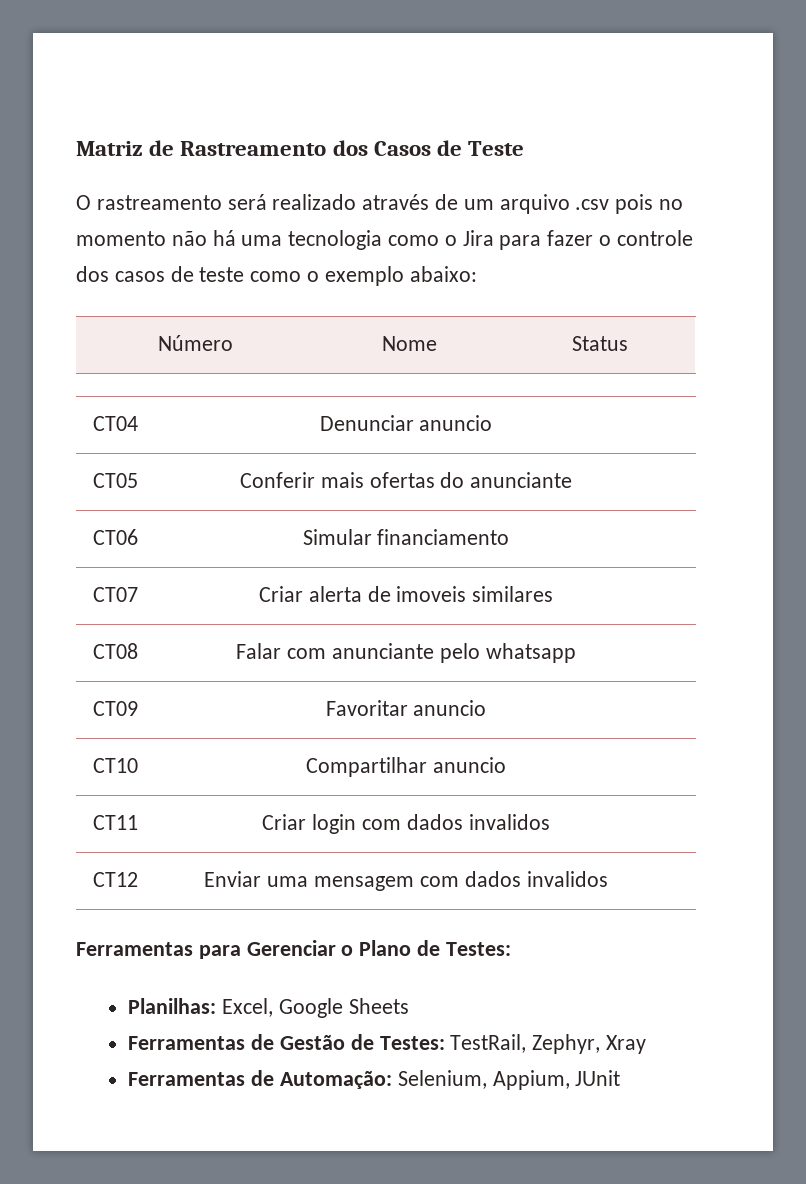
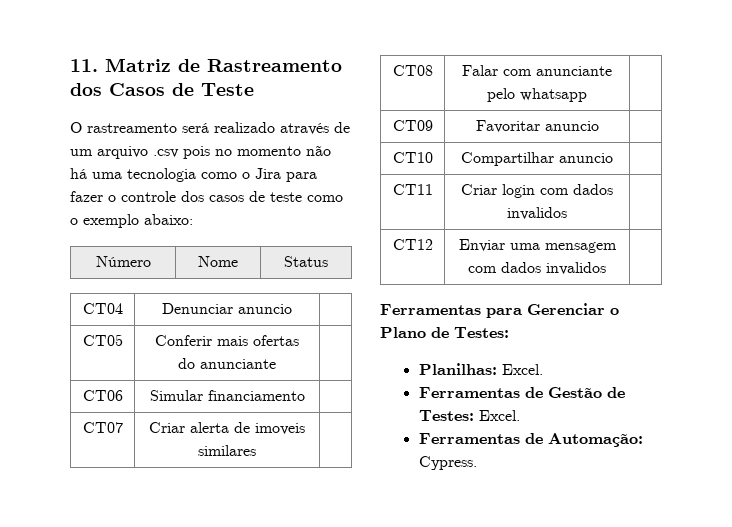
- Matriz de Rastreamento dos Casos de Teste
+ 11. Matriz de Rastreamento dos Casos de Teste
- Planilhas: Excel, Google Sheets
+ Planilhas: Excel.
- Ferramentas de Gestão de Testes: TestRail, Zephyr, Xray
+ Ferramentas de Gestão de Testes: Excel.
- Ferramentas de Automação: Selenium, Appium, JUnit
+ Ferramentas de Automação: Cypress.

